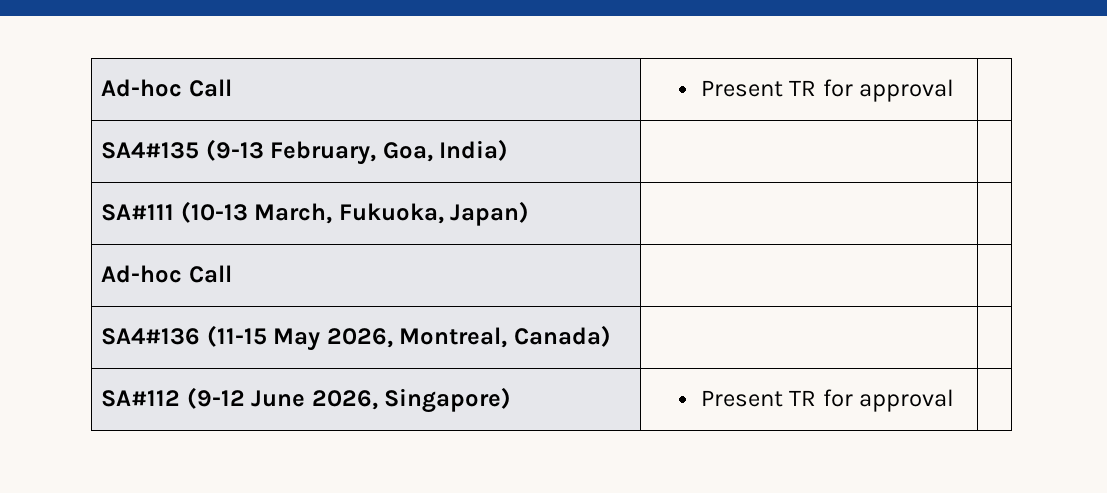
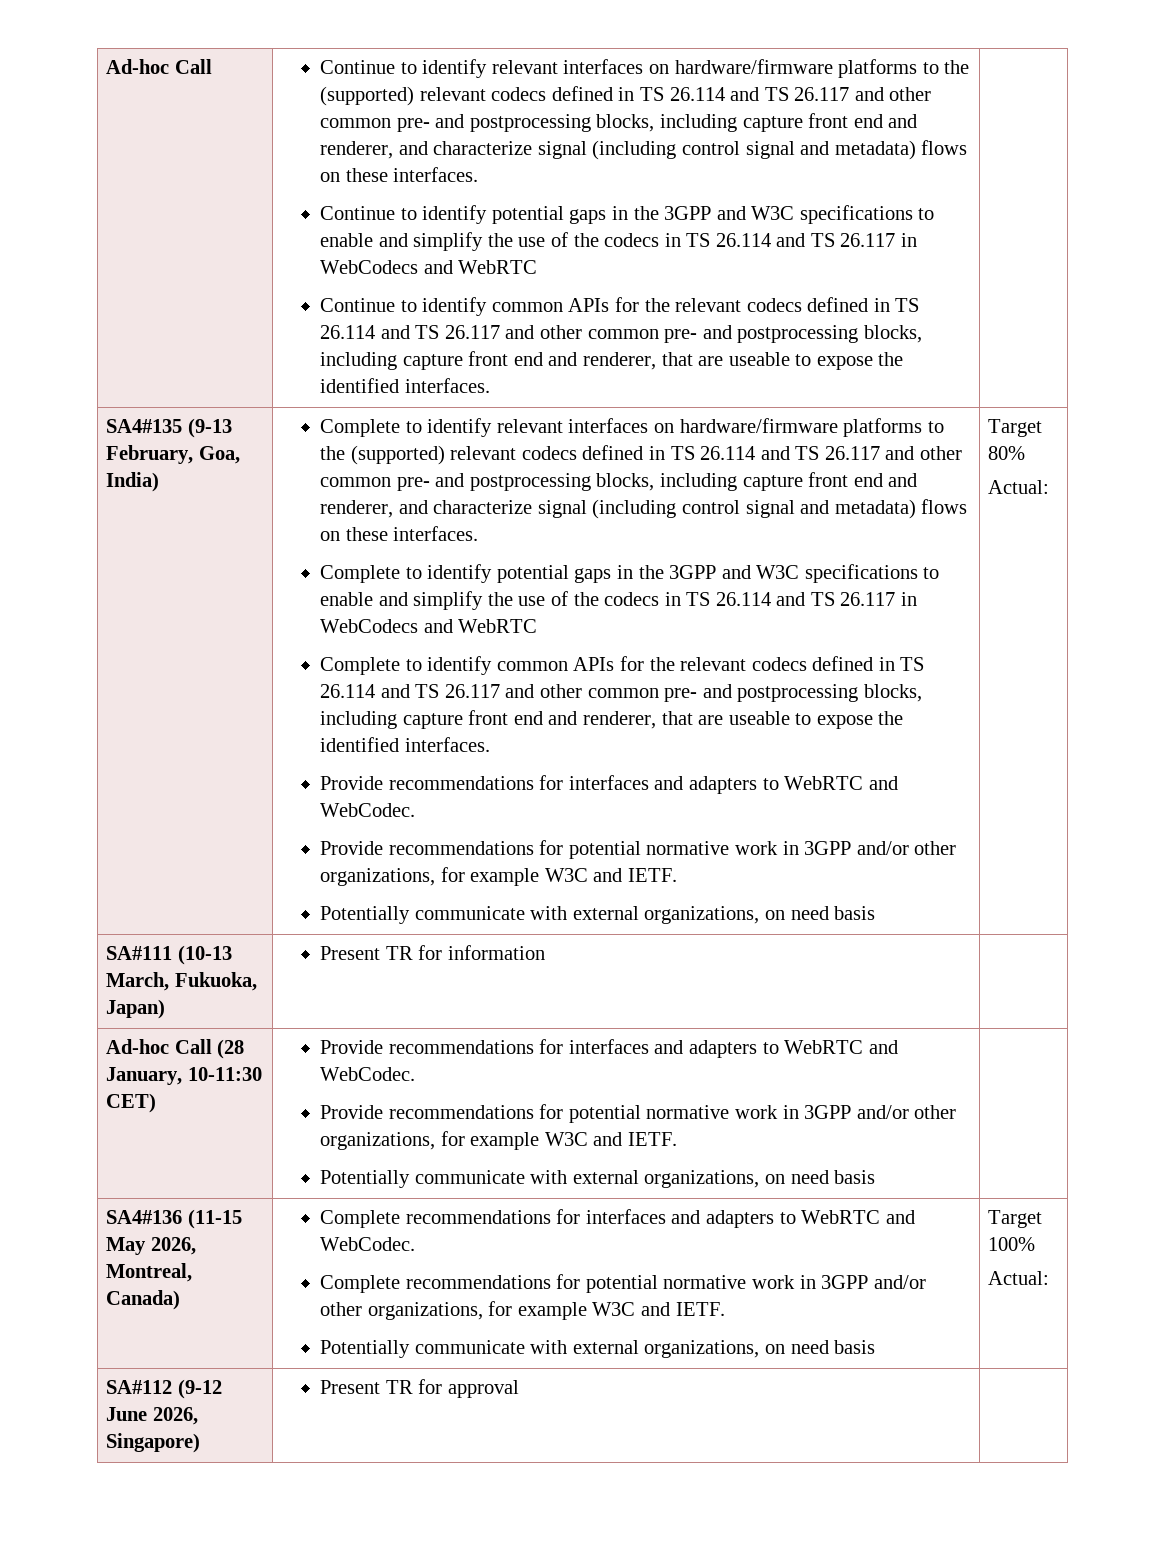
- Ad-hoc Call | Present TR for approval
+ Ad-hoc Call | Continue to identify relevant interfaces on hardware/firmware platforms to the (supported) relevant codecs defined in TS 26.114 and TS 26.117 and other common pre- and postprocessing blocks, including capture front end and renderer, and characterize signal (including control signal and metadata) flows on these interfaces.
+ Continue to identify potential gaps in the 3GPP and W3C specifications to enable and simplify the use of the codecs in TS 26.114 and TS 26.117 in WebCodecs and WebRTC
+ Continue to identify common APIs for the relevant codecs defined in TS 26.114 and TS 26.117 and other common pre- and postprocessing blocks, including capture front end and renderer, that are useable to expose the identified interfaces.
+ Complete to identify relevant interfaces on hardware/firmware platforms to the (supported) relevant codecs defined in TS 26.114 and TS 26.117 and other common pre- and postprocessing blocks, including capture front end and renderer, and characterize signal (including control signal and metadata) flows on these interfaces.
+ Complete to identify potential gaps in the 3GPP and W3C specifications to enable and simplify the use of the codecs in TS 26.114 and TS 26.117 in WebCodecs and WebRTC
+ Complete to identify common APIs for the relevant codecs defined in TS 26.114 and TS 26.117 and other common pre- and postprocessing blocks, including capture front end and renderer, that are useable to expose the identified interfaces.
+ Provide recommendations for interfaces and adapters to WebRTC and WebCodec.
+ Provide recommendations for potential normative work in 3GPP and/or other organizations, for example W3C and IETF.
+ Potentially communicate with external organizations, on need basis | Target 80%
+ Actual:
- SA#111 (10-13 March, Fukuoka, Japan) | |
- Ad-hoc Call | |
+ SA#111 (10-13 March, Fukuoka, Japan) | Present TR for information |
+ Ad-hoc Call (28 January, 10-11:30 CET) | Provide recommendations for interfaces and adapters to WebRTC and WebCodec.
+ Provide recommendations for potential normative work in 3GPP and/or other organizations, for example W3C and IETF.
+ Potentially communicate with external organizations, on need basis |
+ Complete recommendations for interfaces and adapters to WebRTC and WebCodec.
+ Complete recommendations for potential normative work in 3GPP and/or other organizations, for example W3C and IETF.
+ Potentially communicate with external organizations, on need basis | Target 100%
+ Actual:

